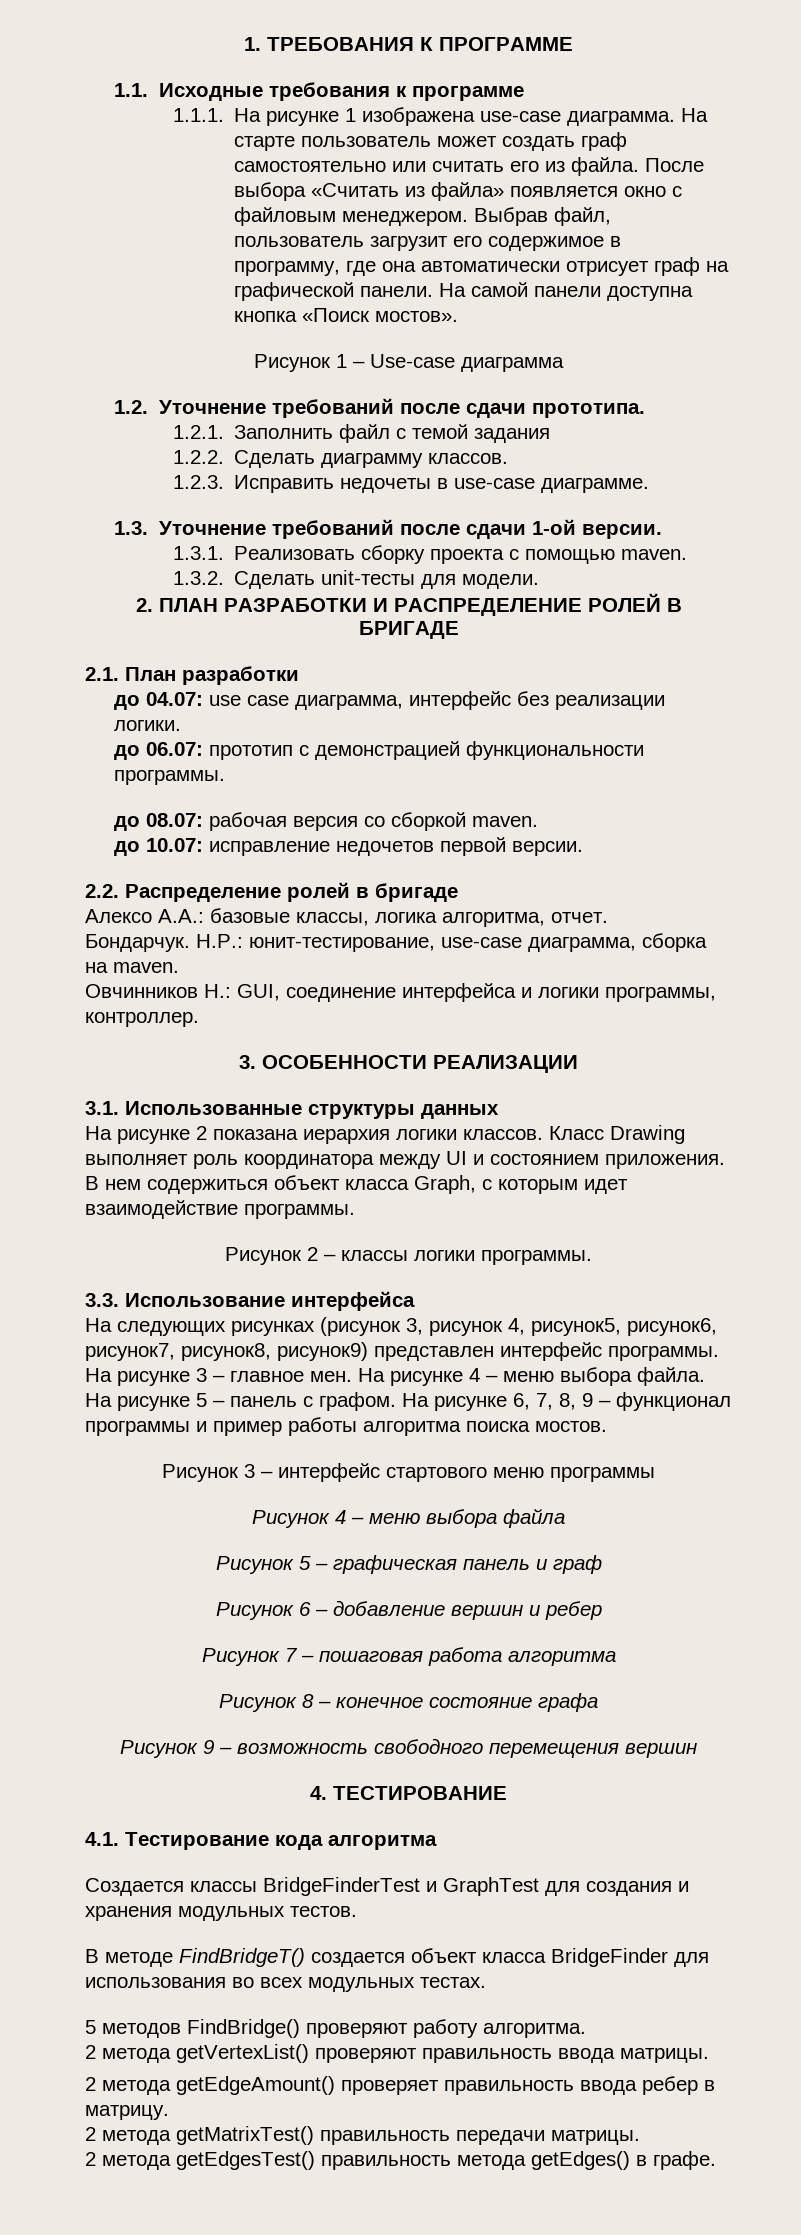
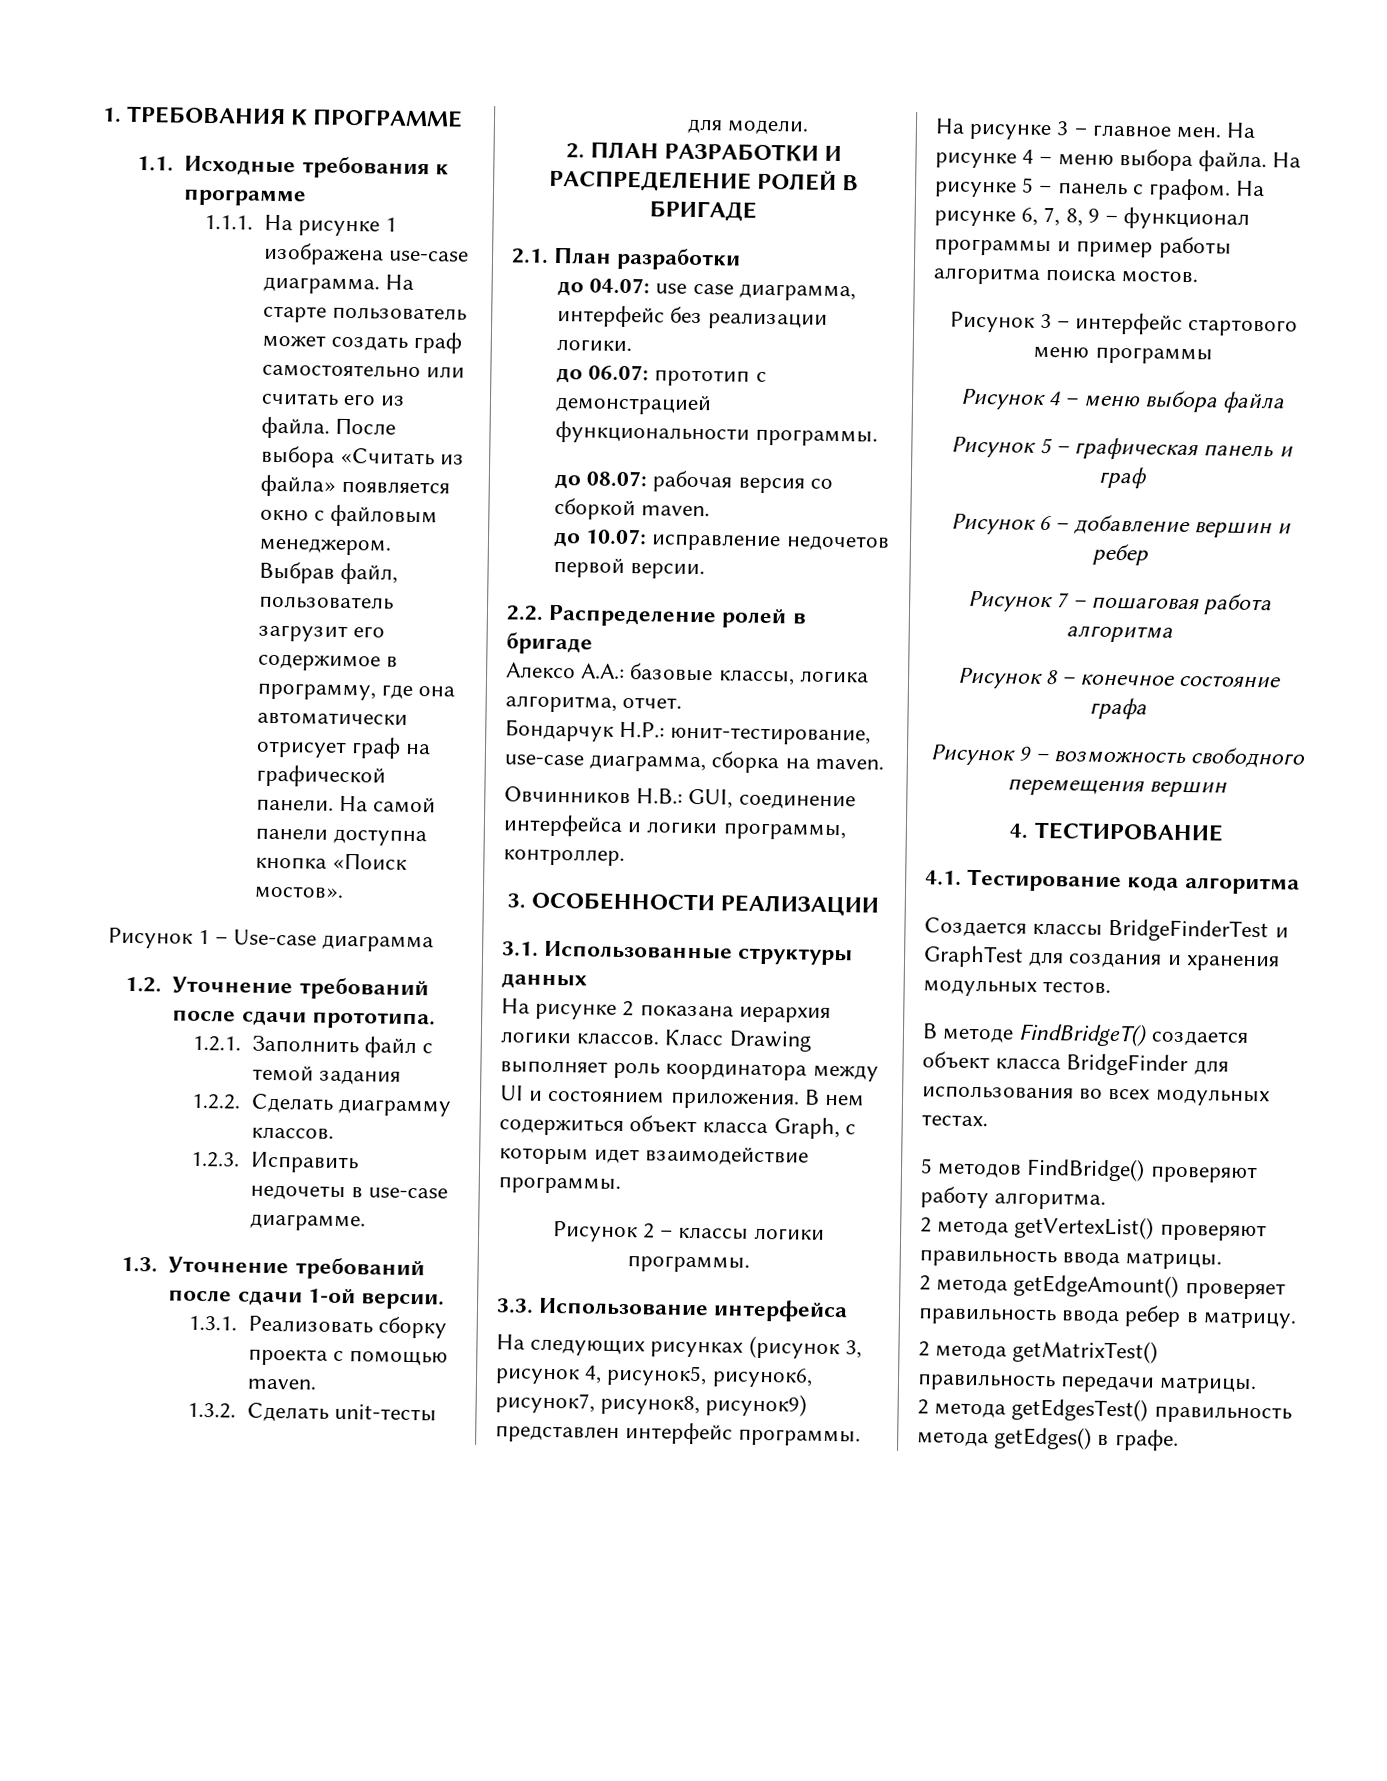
- Бондарчук. Н.Р.: юнит-тестирование, use-case диаграмма, сборка на maven.
+ Бондарчук Н.Р.: юнит-тестирование, use-case диаграмма, сборка на maven.
- Овчинников Н.: GUI, соединение интерфейса и логики программы, контроллер.
+ Овчинников Н.В.: GUI, соединение интерфейса и логики программы, контроллер.

